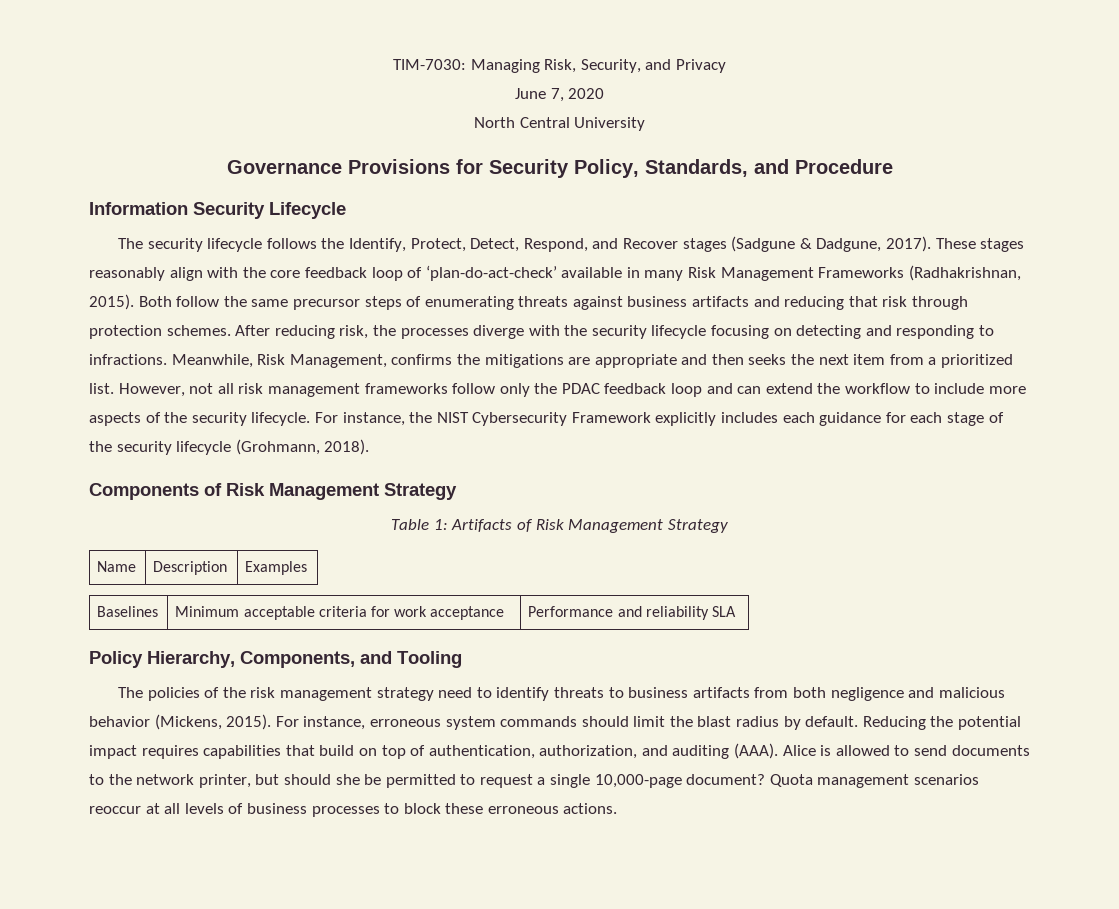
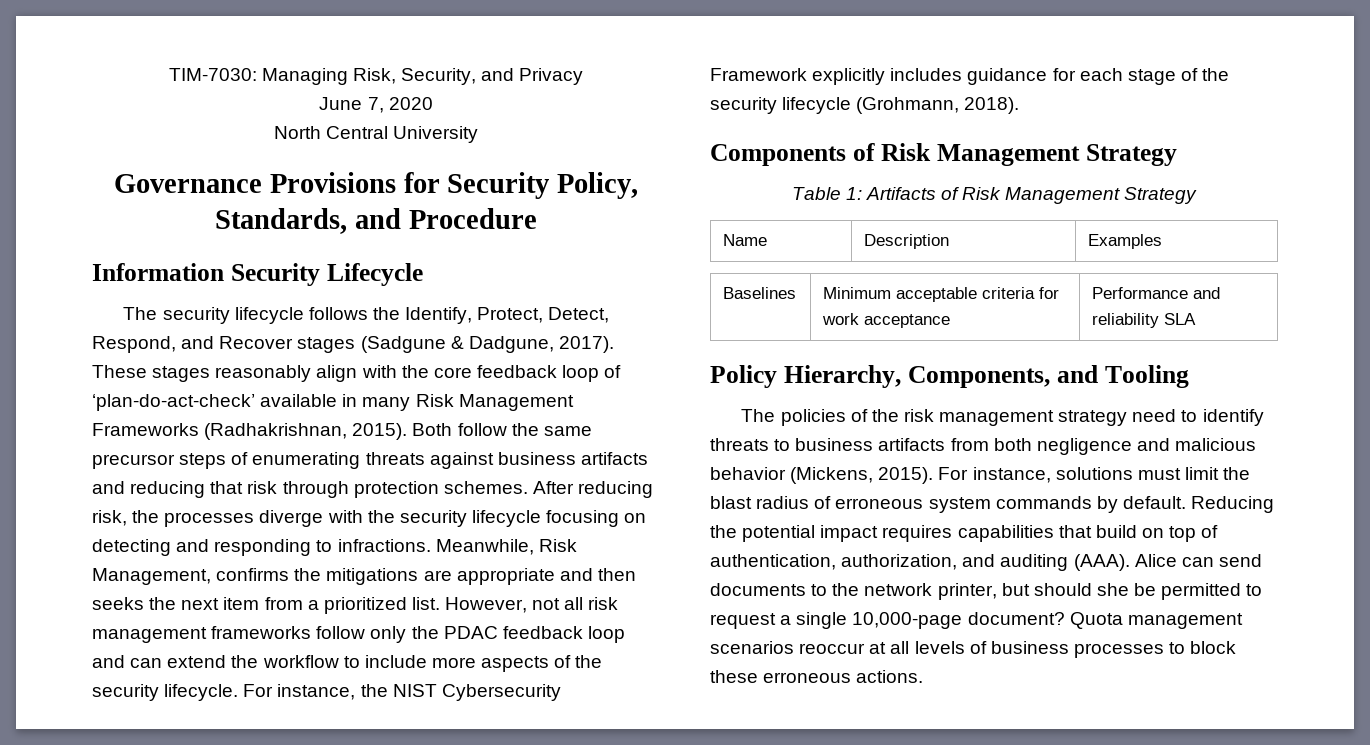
- For instance, the NIST Cybersecurity Framework explicitly includes each guidance for each stage of the security lifecycle (Grohmann, 2018).
+ For instance, the NIST Cybersecurity Framework explicitly includes guidance for each stage of the security lifecycle (Grohmann, 2018).
- For instance, erroneous system commands should limit the blast radius by default.
+ For instance, solutions must limit the blast radius of erroneous system commands by default.
- Alice is allowed to send documents to the network printer, but should she be permitted to request a single 10,000-page document?
+ Alice can send documents to the network printer, but should she be permitted to request a single 10,000-page document?

